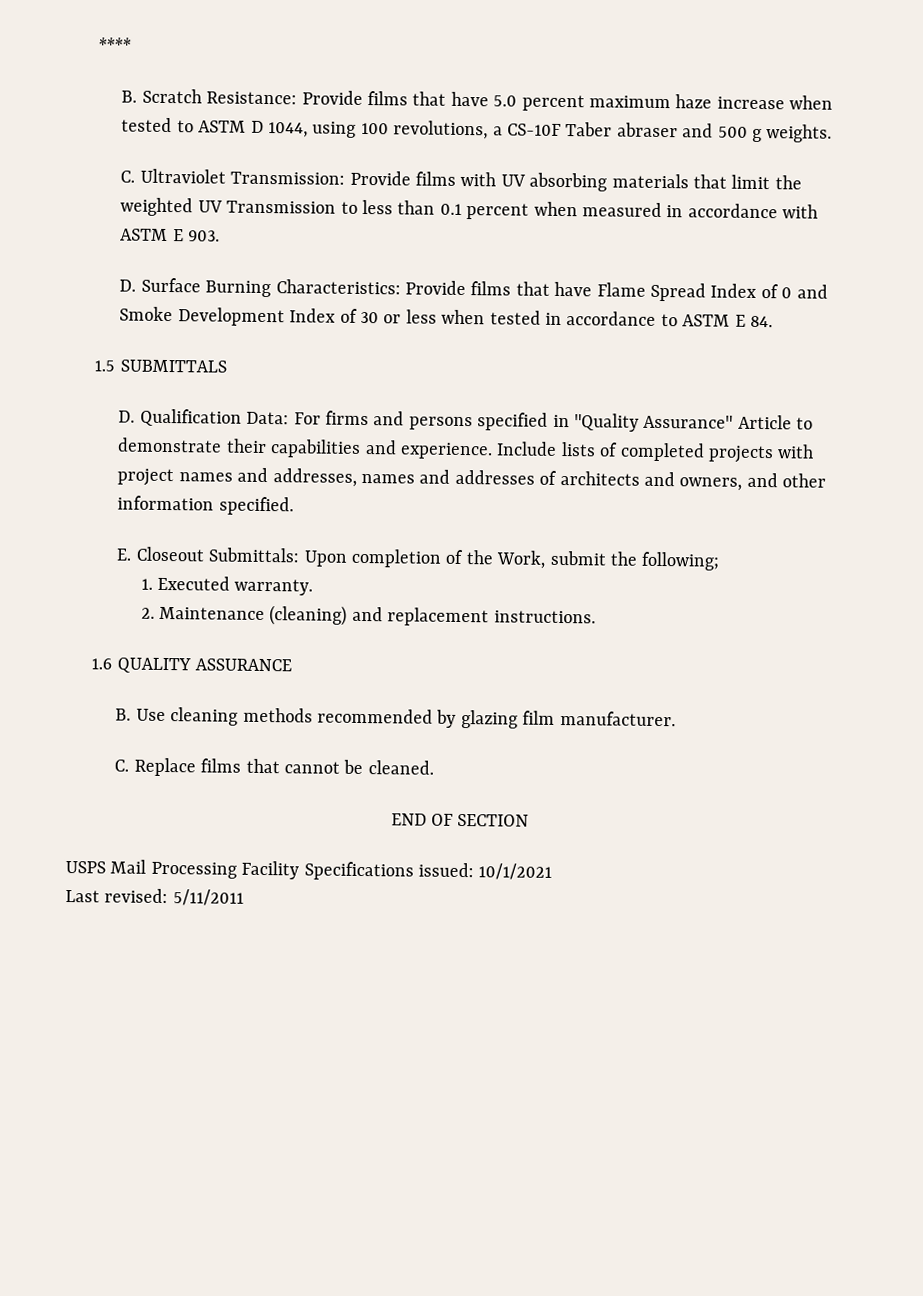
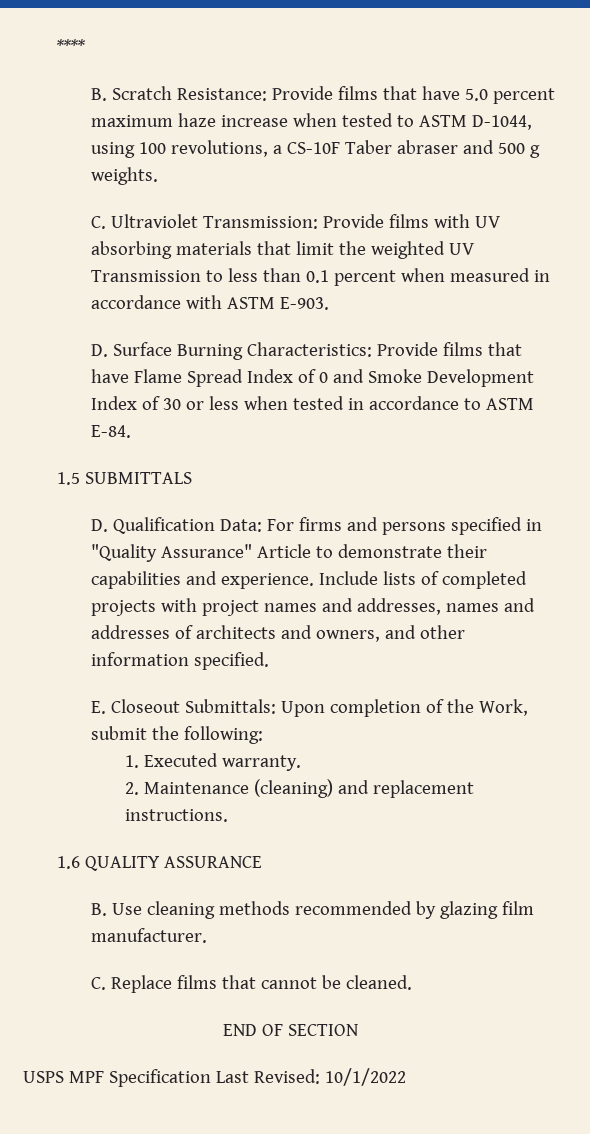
- B. Scratch Resistance: Provide films that have 5.0 percent maximum haze increase when tested to ASTM D 1044, using 100 revolutions, a CS-10F Taber abraser and 500 g weights.
+ B. Scratch Resistance: Provide films that have 5.0 percent maximum haze increase when tested to ASTM D-1044, using 100 revolutions, a CS-10F Taber abraser and 500 g weights.
- C. Ultraviolet Transmission: Provide films with UV absorbing materials that limit the weighted UV Transmission to less than 0.1 percent when measured in accordance with ASTM E 903.
+ C. Ultraviolet Transmission: Provide films with UV absorbing materials that limit the weighted UV Transmission to less than 0.1 percent when measured in accordance with ASTM E-903.
- D. Surface Burning Characteristics: Provide films that have Flame Spread Index of 0 and Smoke Development Index of 30 or less when tested in accordance to ASTM E 84.
+ D. Surface Burning Characteristics: Provide films that have Flame Spread Index of 0 and Smoke Development Index of 30 or less when tested in accordance to ASTM E-84.
- E. Closeout Submittals: Upon completion of the Work, submit the following;
+ E. Closeout Submittals: Upon completion of the Work, submit the following:
- USPS Mail Processing Facility Specifications issued: 10/1/2021
- Last revised: 5/11/2011
+ USPS MPF Specification Last Revised: 10/1/2022

